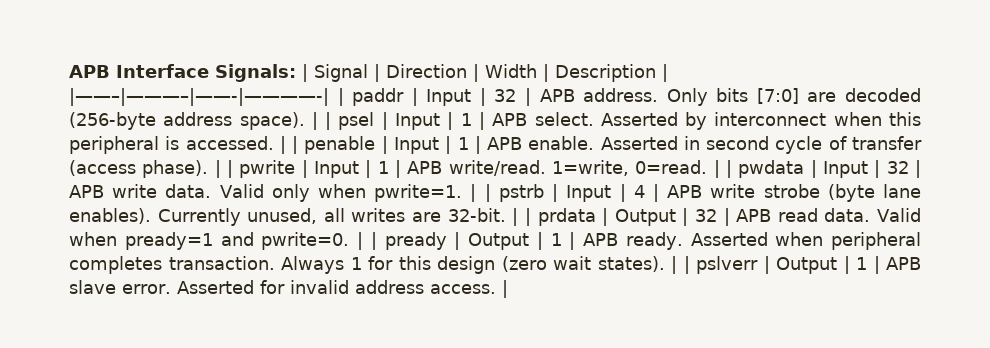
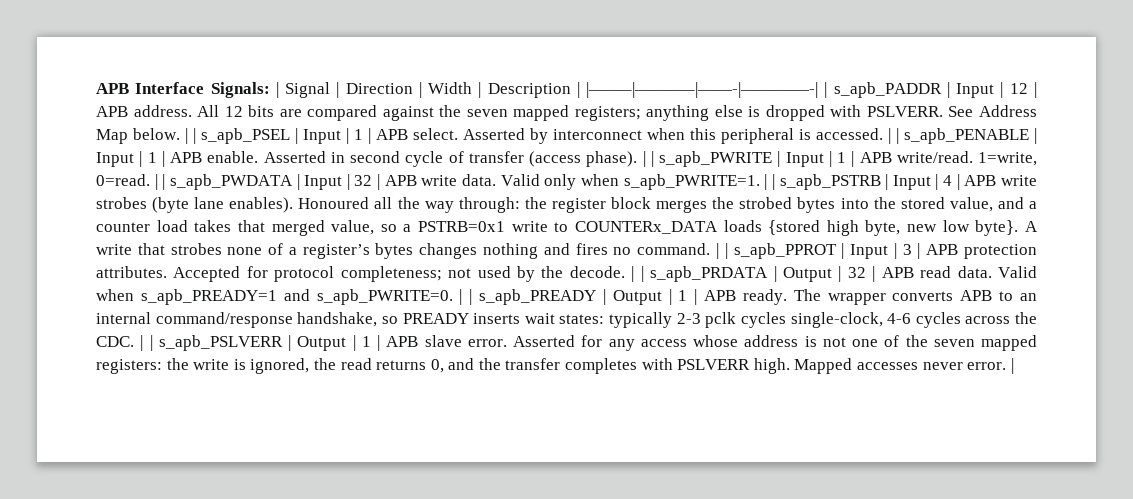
- APB Interface Signals: | Signal | Direction | Width | Description | |——–|———–|——-|————-| | paddr | Input | 32 | APB address.
+ APB Interface Signals: | Signal | Direction | Width | Description | |——–|———–|——-|————-| | s_apb_PADDR | Input | 12 | APB address.
- Only bits [7:0] are decoded (256-byte address space). | | psel | Input | 1 | APB select.
+ All 12 bits are compared against the seven mapped registers; anything else is dropped with PSLVERR. See Address Map below. | | s_apb_PSEL | Input | 1 | APB select.
- | | penable | Input | 1 | APB enable.
+ | | s_apb_PENABLE | Input | 1 | APB enable.
- | | pwrite | Input | 1 | APB write/read.
+ | | s_apb_PWRITE | Input | 1 | APB write/read.
- | | pwdata | Input | 32 | APB write data.
+ | | s_apb_PWDATA | Input | 32 | APB write data.
- Valid only when pwrite=1. | | pstrb | Input | 4 | APB write strobe (byte lane enables).
+ Valid only when s_apb_PWRITE=1. | | s_apb_PSTRB | Input | 4 | APB write strobes (byte lane enables).
- Currently unused, all writes are 32-bit. | | prdata | Output | 32 | APB read data.
+ Honoured all the way through: the register block merges the strobed bytes into the stored value, and a counter load takes that merged value, so a PSTRB=0x1 write to COUNTERx_DATA loads {stored high byte, new low byte}. A write that strobes none of a register’s bytes changes nothing and fires no command. | | s_apb_PPROT | Input | 3 | APB protection attributes. Accepted for protocol completeness; not used by the decode. | | s_apb_PRDATA | Output | 32 | APB read data.
- Valid when pready=1 and pwrite=0. | | pready | Output | 1 | APB ready.
+ Valid when s_apb_PREADY=1 and s_apb_PWRITE=0. | | s_apb_PREADY | Output | 1 | APB ready.
- Asserted when peripheral completes transaction. Always 1 for this design (zero wait states). | | pslverr | Output | 1 | APB slave error.
+ The wrapper converts APB to an internal command/response handshake, so PREADY inserts wait states: typically 2-3 pclk cycles single-clock, 4-6 cycles across the CDC. | | s_apb_PSLVERR | Output | 1 | APB slave error.
- Asserted for invalid address access.
+ Asserted for any access whose address is not one of the seven mapped registers: the write is ignored, the read returns 0, and the transfer completes with PSLVERR high. Mapped accesses never error.

